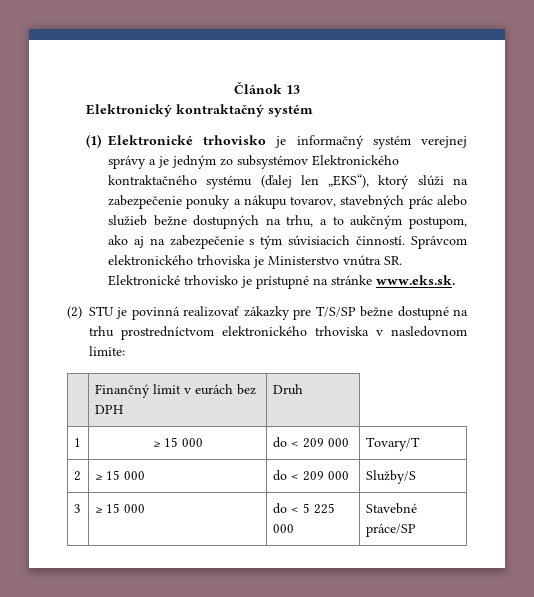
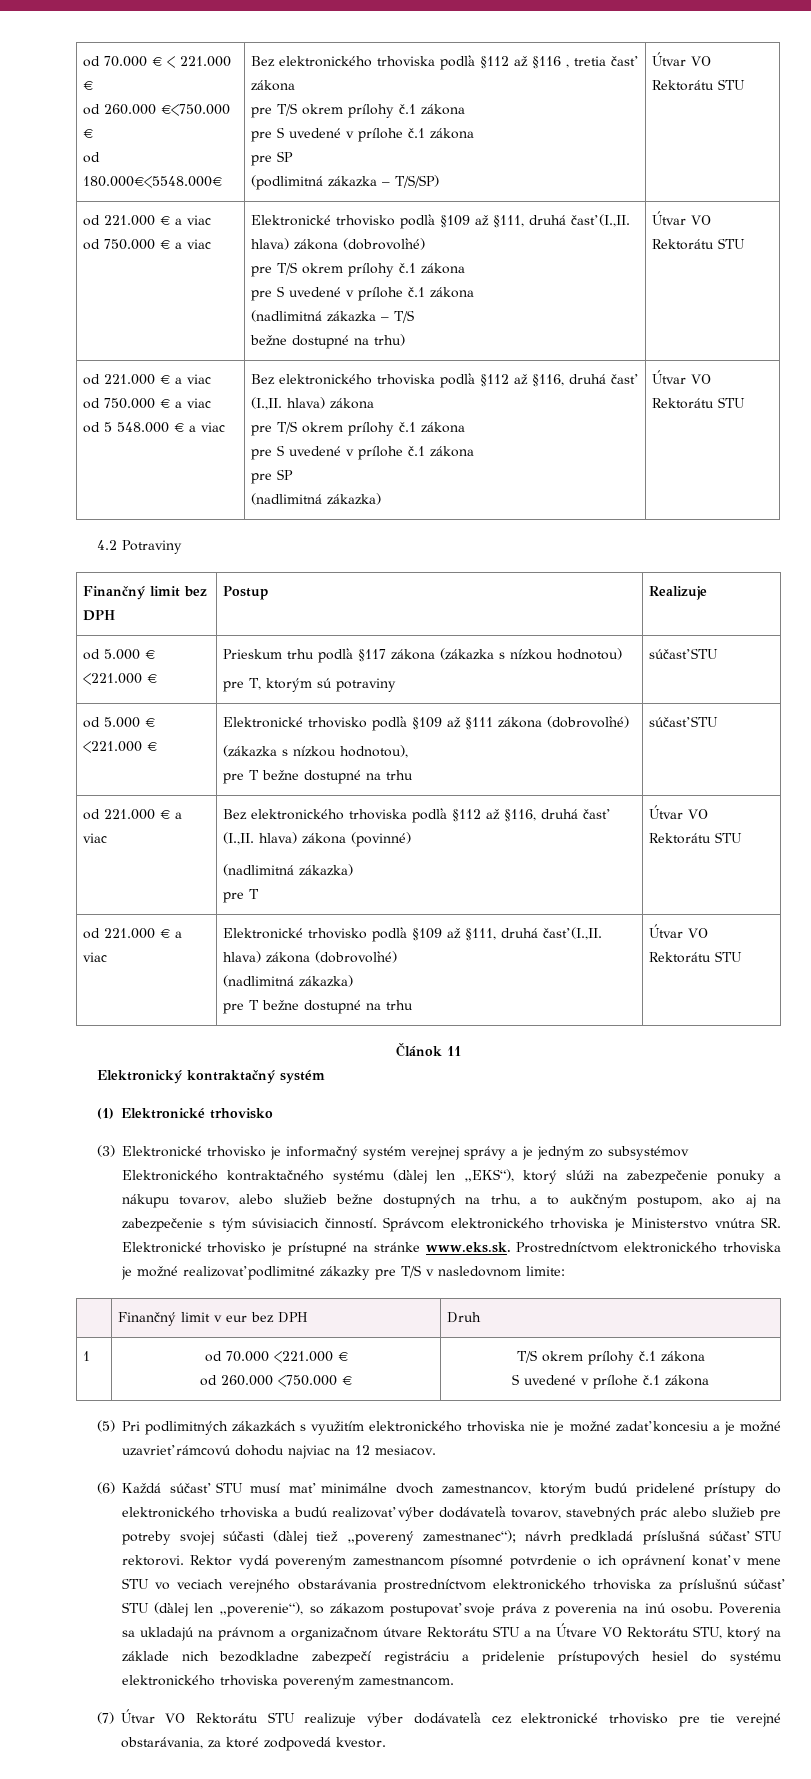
- Článok 13
+ od 70.000 € < 221.000 €
+ od 260.000 €<750.000 €
+ od 180.000€<5548.000€ | Bez elektronického trhoviska podľa §112 až §116 , tretia časť zákona
+ pre T/S okrem prílohy č.1 zákona
+ pre S uvedené v prílohe č.1 zákona
+ pre SP
+ (podlimitná zákazka – T/S/SP) | Útvar VO Rektorátu STU
+ od 221.000 € a viac
+ od 750.000 € a viac | Elektronické trhovisko podľa §109 až §111, druhá časť (I.,II. hlava) zákona (dobrovoľné)
+ pre T/S okrem prílohy č.1 zákona
+ pre S uvedené v prílohe č.1 zákona
+ (nadlimitná zákazka – T/S
+ bežne dostupné na trhu) | Útvar VO Rektorátu STU
+ od 221.000 € a viac
+ od 750.000 € a viac
+ od 5 548.000 € a viac | Bez elektronického trhoviska podľa §112 až §116, druhá časť (I.,II. hlava) zákona
+ pre T/S okrem prílohy č.1 zákona
+ pre S uvedené v prílohe č.1 zákona
+ pre SP
+ (nadlimitná zákazka) | Útvar VO Rektorátu STU
+ 4.2 Potraviny
+ Finančný limit bez DPH | Postup | Realizuje
+ od 5.000 € <221.000 € | Prieskum trhu podľa §117 zákona (zákazka s nízkou hodnotou)
+ pre T, ktorým sú potraviny | súčasť STU
+ od 5.000 € <221.000 € | Elektronické trhovisko podľa §109 až §111 zákona (dobrovoľné)
+ (zákazka s nízkou hodnotou),
+ pre T bežne dostupné na trhu | súčasť STU
+ od 221.000 € a viac | Bez elektronického trhoviska podľa §112 až §116, druhá časť (I.,II. hlava) zákona (povinné)
+ (nadlimitná zákazka)
+ pre T | Útvar VO Rektorátu STU
+ od 221.000 € a viac | Elektronické trhovisko podľa §109 až §111, druhá časť (I.,II. hlava) zákona (dobrovoľné)
+ (nadlimitná zákazka)
+ pre T bežne dostupné na trhu | Útvar VO Rektorátu STU
+ Článok 11
- (1) Elektronické trhovisko je informačný systém verejnej správy a je jedným zo subsystémov Elektronického kontraktačného systému (ďalej len „EKS“), ktorý slúži na zabezpečenie ponuky a nákupu tovarov, stavebných prác alebo služieb bežne dostupných na trhu, a to aukčným postupom, ako aj na zabezpečenie s tým súvisiacich činností.
+ (1) Elektronické trhovisko
+ (3) Elektronické trhovisko je informačný systém verejnej správy a je jedným zo subsystémov Elektronického kontraktačného systému (ďalej len „EKS“), ktorý slúži na zabezpečenie ponuky a nákupu tovarov, alebo služieb bežne dostupných na trhu, a to aukčným postupom, ako aj na zabezpečenie s tým súvisiacich činností.
- Správcom elektronického trhoviska je Ministerstvo vnútra SR. Elektronické trhovisko je prístupné na stránke www.eks.sk.
- (2) STU je povinná realizovať zákazky pre T/S/SP bežne dostupné na trhu prostredníctvom elektronického trhoviska v nasledovnom limite:
+ Správcom elektronického trhoviska je Ministerstvo vnútra SR. Elektronické trhovisko je prístupné na stránke www.eks.sk. Prostredníctvom elektronického trhoviska je možné realizovať podlimitné zákazky pre T/S v nasledovnom limite:
- | Finančný limit v eurách bez DPH | Druh
+ | Finančný limit v eur bez DPH | Druh
- 1 | ≥ 15 000 | do < 209 000 | Tovary/T
- 2 | ≥ 15 000 | do < 209 000 | Služby/S
- 3 | ≥ 15 000 | do < 5 225 000 | Stavebné práce/SP
+ 1 | od 70.000 <221.000 €
+ od 260.000 <750.000 € | T/S okrem prílohy č.1 zákona
+ S uvedené v prílohe č.1 zákona
+ (5) Pri podlimitných zákazkách s využitím elektronického trhoviska nie je možné zadať koncesiu a je možné uzavrieť rámcovú dohodu najviac na 12 mesiacov.
+ (6) Každá súčasť STU musí mať minimálne dvoch zamestnancov, ktorým budú pridelené prístupy do elektronického trhoviska a budú realizovať výber dodávateľa tovarov, stavebných prác alebo služieb pre potreby svojej súčasti (ďalej tiež „poverený zamestnanec“); návrh predkladá príslušná súčasť STU rektorovi. Rektor vydá povereným zamestnancom písomné potvrdenie o ich oprávnení konať v mene STU vo veciach verejného obstarávania prostredníctvom elektronického trhoviska za príslušnú súčasť STU (ďalej len „poverenie“), so zákazom postupovať svoje práva z poverenia na inú osobu. Poverenia sa ukladajú na právnom a organizačnom útvare Rektorátu STU a na Útvare VO Rektorátu STU, ktorý na základe nich bezodkladne zabezpečí registráciu a pridelenie prístupových hesiel do systému elektronického trhoviska povereným zamestnancom.
+ (7) Útvar VO Rektorátu STU realizuje výber dodávateľa cez elektronické trhovisko pre tie verejné obstarávania, za ktoré zodpovedá kvestor.

